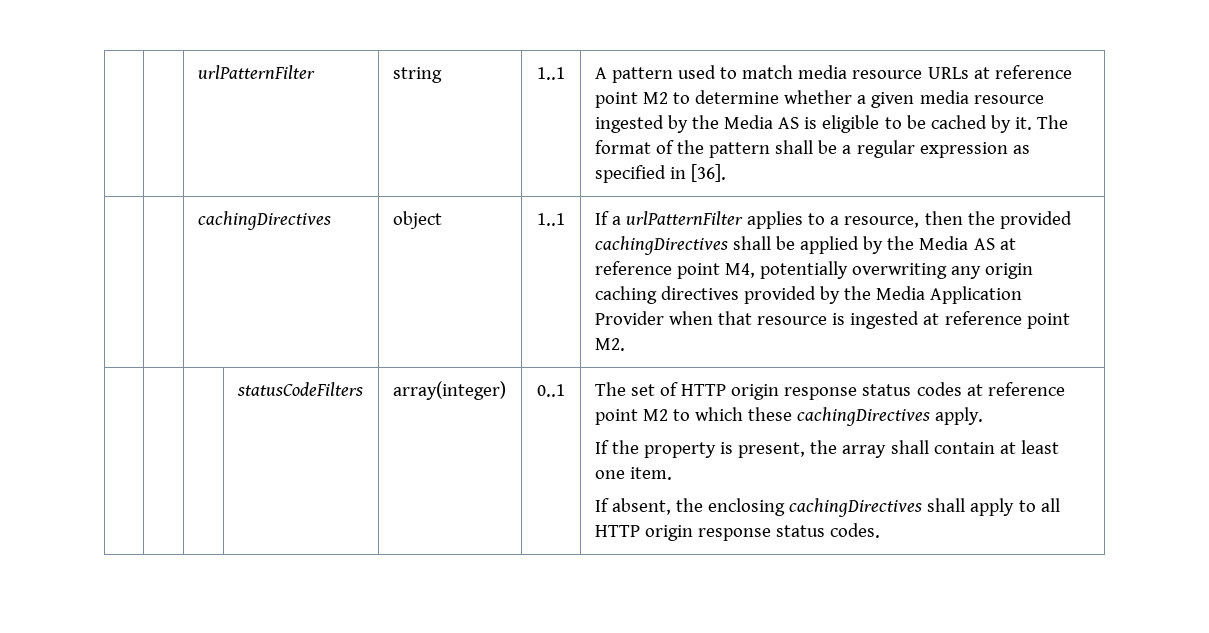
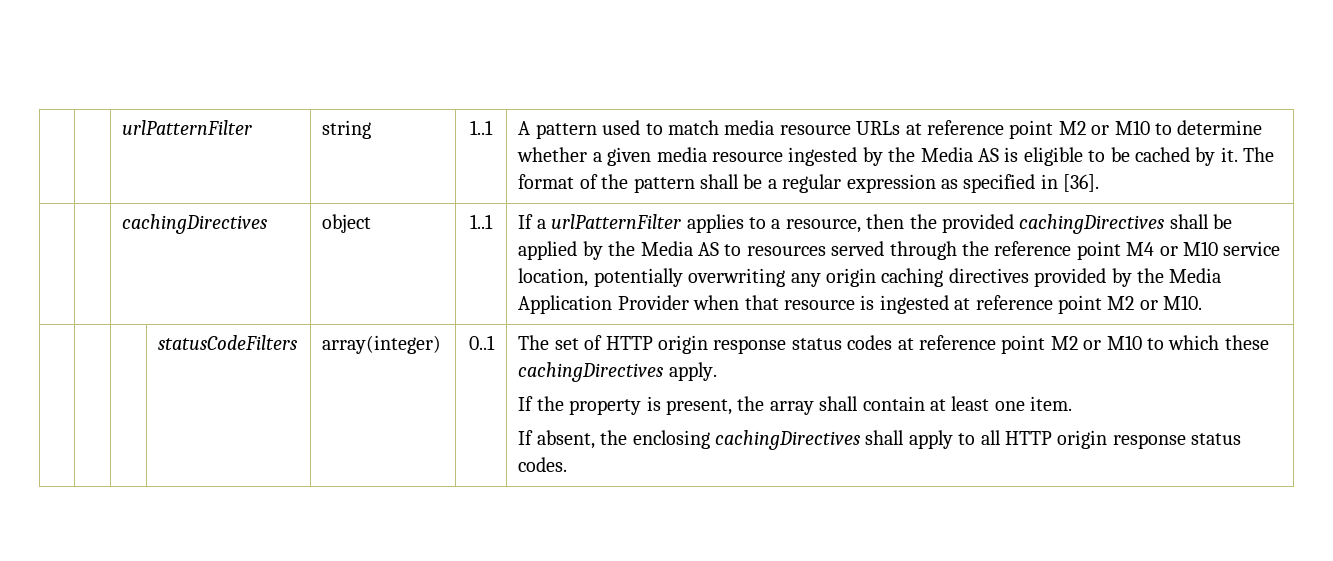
- A pattern used to match media resource URLs at reference point M2 to determine whether a given media resource ingested by the Media AS is eligible to be cached by it.
+ A pattern used to match media resource URLs at reference point M2 or M10 to determine whether a given media resource ingested by the Media AS is eligible to be cached by it.
- If a urlPatternFilter applies to a resource, then the provided cachingDirectives shall be applied by the Media AS at reference point M4, potentially overwriting any origin caching directives provided by the Media Application Provider when that resource is ingested at reference point M2.
+ If a urlPatternFilter applies to a resource, then the provided cachingDirectives shall be applied by the Media AS to resources served through the reference point M4 or M10 service location, potentially overwriting any origin caching directives provided by the Media Application Provider when that resource is ingested at reference point M2 or M10.
- The set of HTTP origin response status codes at reference point M2 to which these cachingDirectives apply.
+ The set of HTTP origin response status codes at reference point M2 or M10 to which these cachingDirectives apply.

